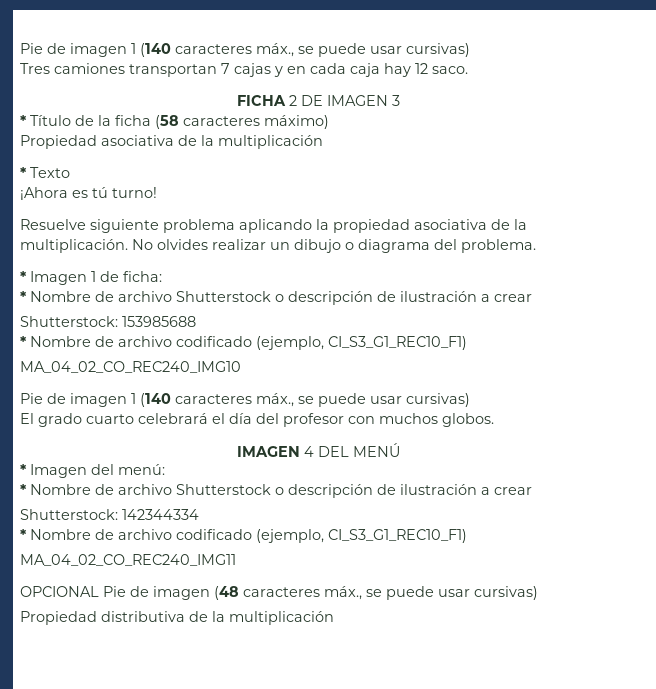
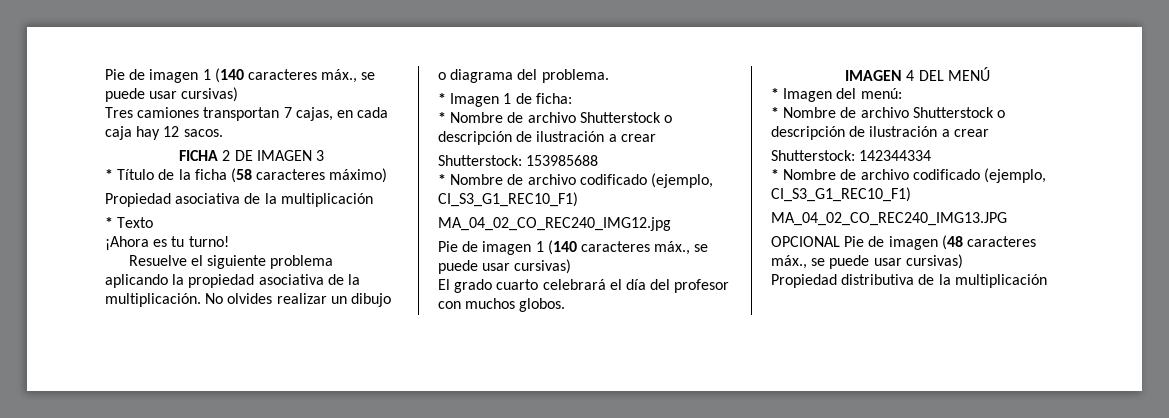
- Tres camiones transportan 7 cajas y en cada caja hay 12 saco.
+ Tres camiones transportan 7 cajas, en cada caja hay 12 sacos.
- ¡Ahora es tú turno!
+ ¡Ahora es tu turno!
- Resuelve siguiente problema aplicando la propiedad asociativa de la multiplicación.
+ Resuelve el siguiente problema aplicando la propiedad asociativa de la multiplicación.
- MA_04_02_CO_REC240_IMG10
+ MA_04_02_CO_REC240_IMG12.jpg
- MA_04_02_CO_REC240_IMG11
+ MA_04_02_CO_REC240_IMG13.JPG

